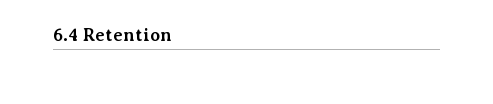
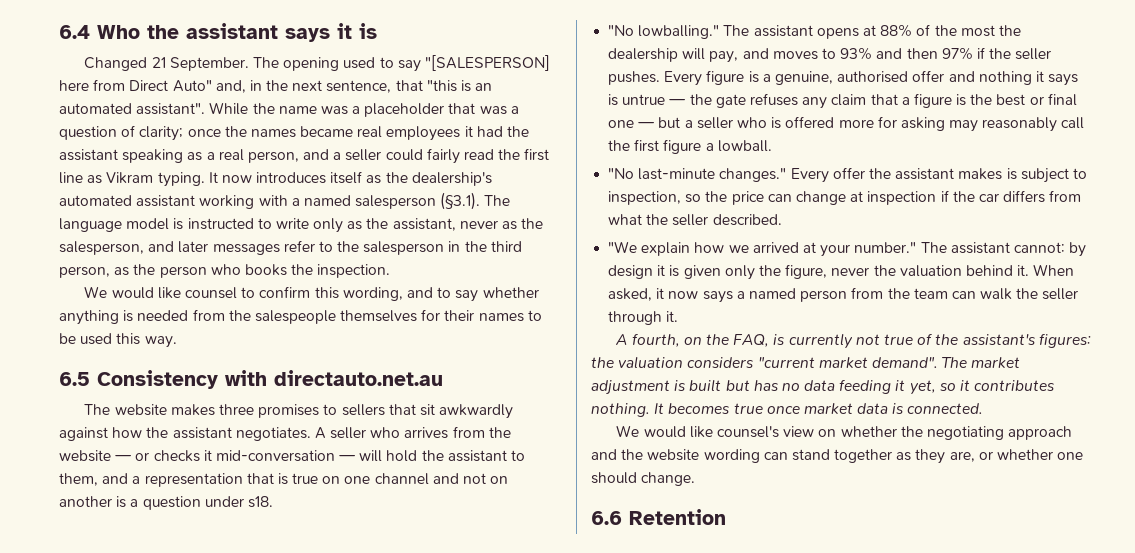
- 6.4 Retention
+ 6.4 Who the assistant says it is
+ Changed 21 September. The opening used to say "[SALESPERSON] here from Direct Auto" and, in the next sentence, that "this is an automated assistant". While the name was a placeholder that was a question of clarity; once the names became real employees it had the assistant speaking as a real person, and a seller could fairly read the first line as Vikram typing. It now introduces itself as the dealership's automated assistant working with a named salesperson (§3.1). The language model is instructed to write only as the assistant, never as the salesperson, and later messages refer to the salesperson in the third person, as the person who books the inspection.
+ We would like counsel to confirm this wording, and to say whether anything is needed from the salespeople themselves for their names to be used this way.
+ 6.5 Consistency with directauto.net.au
+ The website makes three promises to sellers that sit awkwardly against how the assistant negotiates. A seller who arrives from the website — or checks it mid-conversation — will hold the assistant to them, and a representation that is true on one channel and not on another is a question under s18.
+ "No lowballing." The assistant opens at 88% of the most the dealership will pay, and moves to 93% and then 97% if the seller pushes. Every figure is a genuine, authorised offer and nothing it says is untrue — the gate refuses any claim that a figure is the best or final one — but a seller who is offered more for asking may reasonably call the first figure a lowball.
+ "No last-minute changes." Every offer the assistant makes is subject to inspection, so the price can change at inspection if the car differs from what the seller described.
+ "We explain how we arrived at your number." The assistant cannot: by design it is given only the figure, never the valuation behind it. When asked, it now says a named person from the team can walk the seller through it.
+ A fourth, on the FAQ, is currently not true of the assistant's figures: the valuation considers "current market demand". The market adjustment is built but has no data feeding it yet, so it contributes nothing. It becomes true once market data is connected.
+ We would like counsel's view on whether the negotiating approach and the website wording can stand together as they are, or whether one should change.
+ 6.6 Retention

